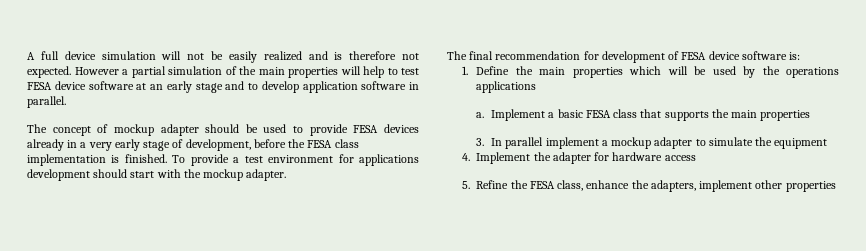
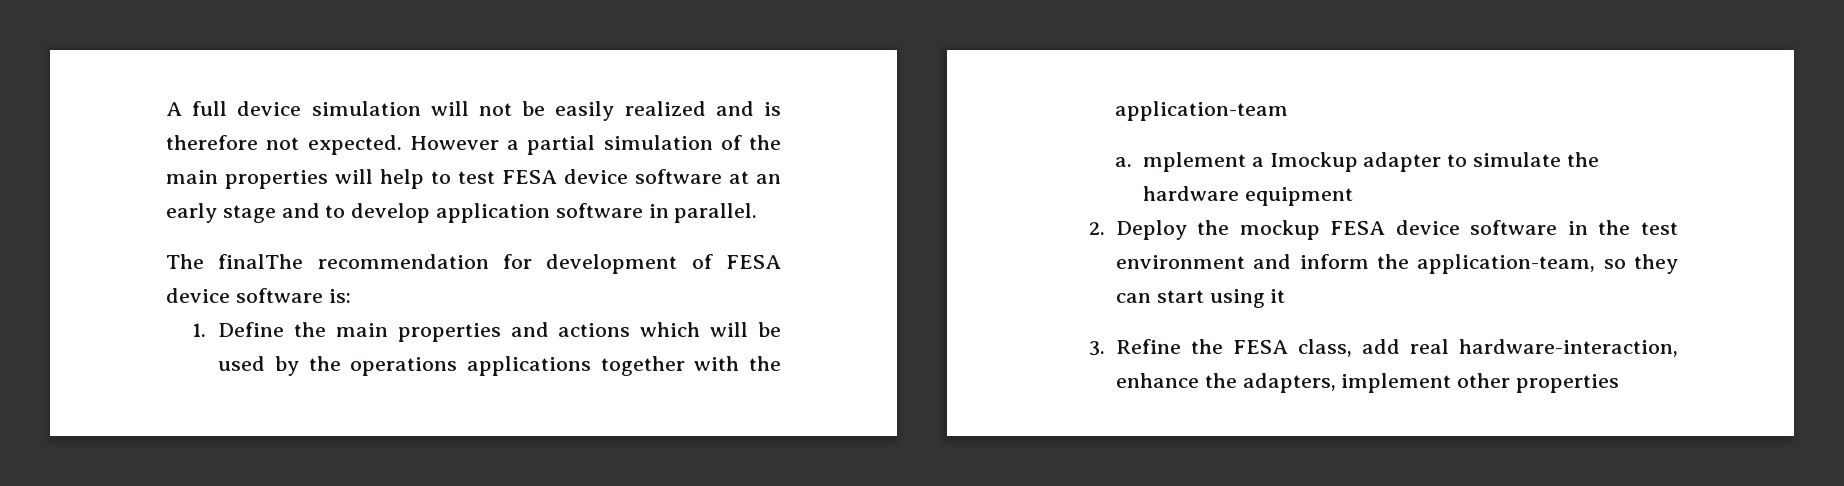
- The concept of mockup adapter should be used to provide FESA devices already in a very early stage of development, before the FESA class implementation is finished. To provide a test environment for applications development should start with the mockup adapter.
- The final recommendation for development of FESA device software is:
+ The finalThe recommendation for development of FESA device software is:
- 1. Define the main properties which will be used by the operations applications
- a. Implement a basic FESA class that supports the main properties
- 3. In parallel implement a mockup adapter to simulate the equipment
+ 1. Define the main properties and actions which will be used by the operations applications together with the application-team
+ a. mplement a Imockup adapter to simulate the hardware equipment
- 4. Implement the adapter for hardware access
- 5. Refine the FESA class, enhance the adapters, implement other properties
+ 2. Deploy the mockup FESA device software in the test environment and inform the application-team, so they can start using it
+ 3. Refine the FESA class, add real hardware-interaction, enhance the adapters, implement other properties

